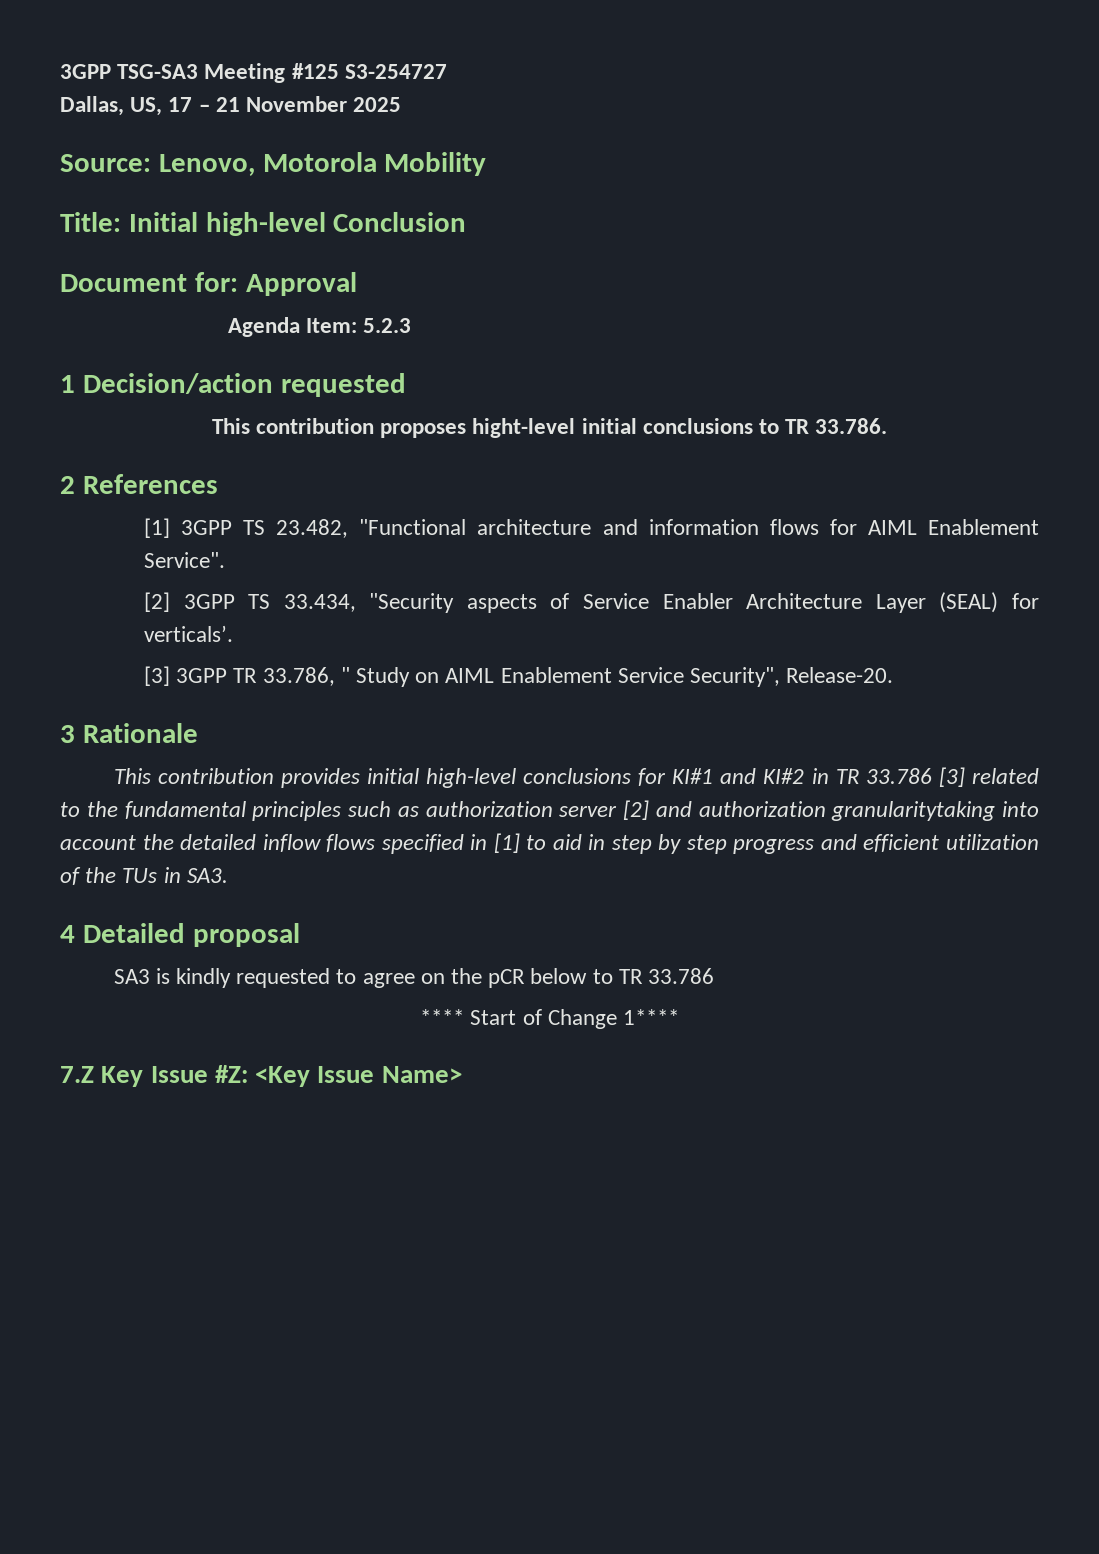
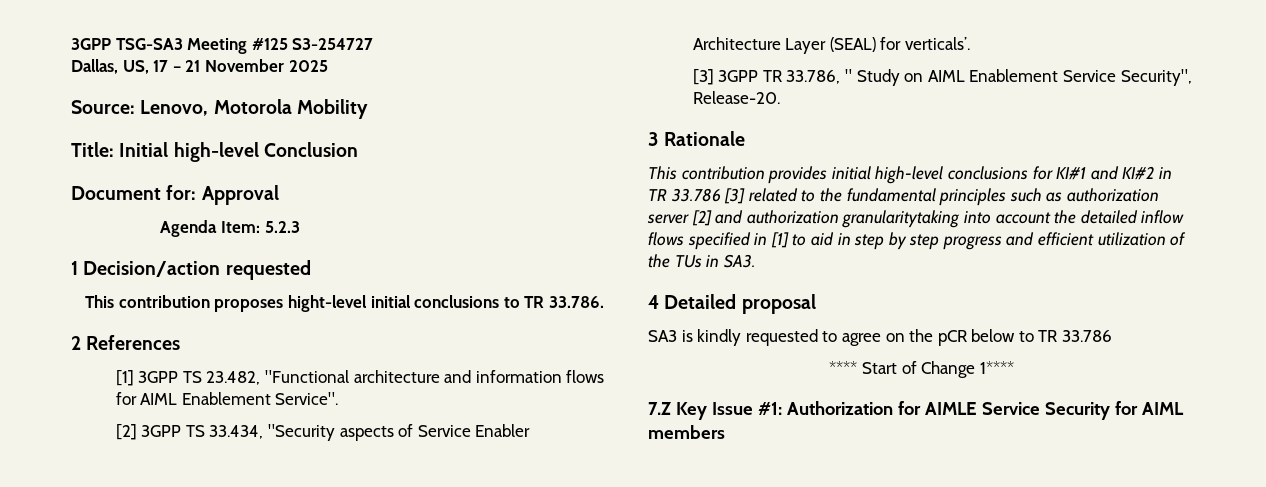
- 7.Z Key Issue #Z: <Key Issue Name>
+ 7.Z Key Issue #1: Authorization for AIMLE Service Security for AIML members

